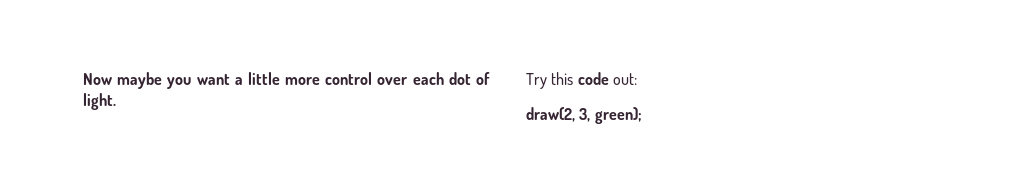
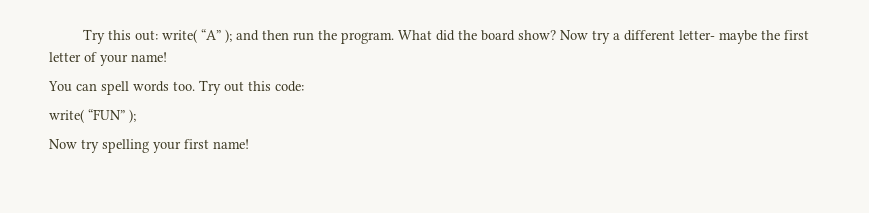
- Now maybe you want a little more control over each dot of light.
- Try this code out:
- draw(2, 3, green);
+ Try this out: write( “A” ); and then run the program. What did the board show? Now try a different letter- maybe the first letter of your name!
+ You can spell words too. Try out this code:
+ write( “FUN” );
+ Now try spelling your first name!

